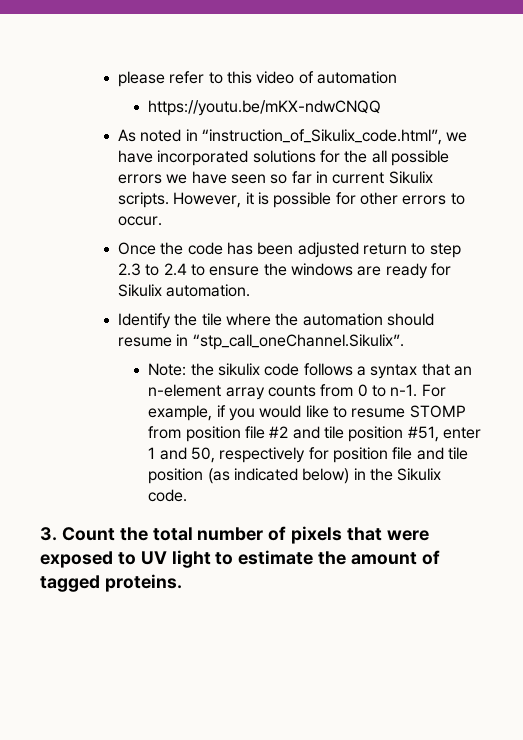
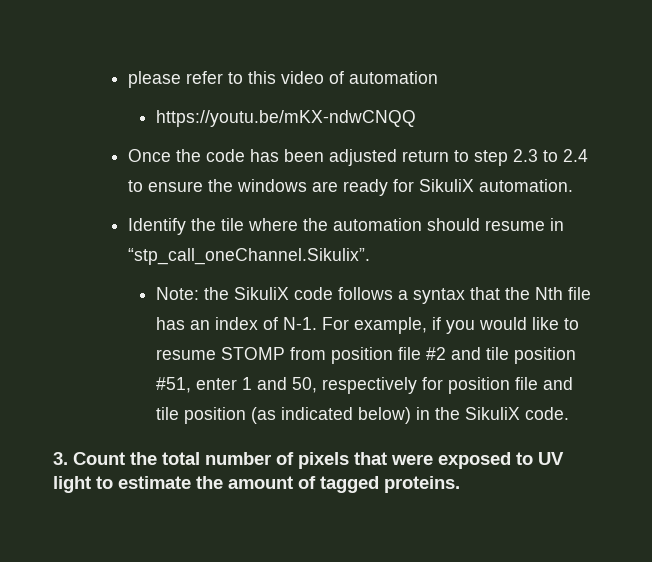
- As noted in “instruction_of_Sikulix_code.html”, we have incorporated solutions for the all possible errors we have seen so far in current Sikulix scripts. However, it is possible for other errors to occur.
- Once the code has been adjusted return to step 2.3 to 2.4 to ensure the windows are ready for Sikulix automation.
+ Once the code has been adjusted return to step 2.3 to 2.4 to ensure the windows are ready for SikuliX automation.
- Note: the sikulix code follows a syntax that an n-element array counts from 0 to n-1. For example, if you would like to resume STOMP from position file #2 and tile position #51, enter 1 and 50, respectively for position file and tile position (as indicated below) in the Sikulix code.
+ Note: the SikuliX code follows a syntax that the Nth file has an index of N-1. For example, if you would like to resume STOMP from position file #2 and tile position #51, enter 1 and 50, respectively for position file and tile position (as indicated below) in the SikuliX code.

